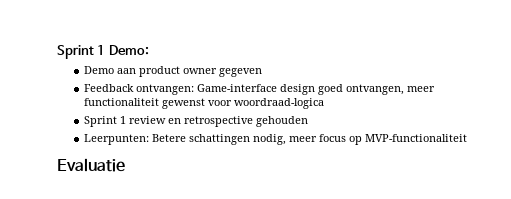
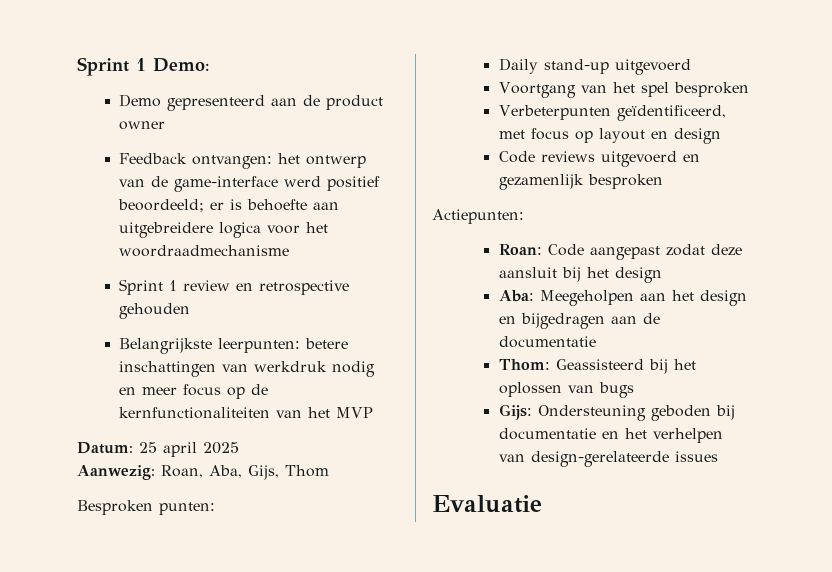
- Demo aan product owner gegeven
+ Demo gepresenteerd aan de product owner
- Feedback ontvangen: Game-interface design goed ontvangen, meer functionaliteit gewenst voor woordraad-logica
+ Feedback ontvangen: het ontwerp van de game-interface werd positief beoordeeld; er is behoefte aan uitgebreidere logica voor het woordraadmechanisme
- Leerpunten: Betere schattingen nodig, meer focus op MVP-functionaliteit
+ Belangrijkste leerpunten: betere inschattingen van werkdruk nodig en meer focus op de kernfunctionaliteiten van het MVP
+ Datum: 25 april 2025
+ Aanwezig: Roan, Aba, Gijs, Thom
+ Besproken punten:
+ Daily stand-up uitgevoerd
+ Voortgang van het spel besproken
+ Verbeterpunten geïdentificeerd, met focus op layout en design
+ Code reviews uitgevoerd en gezamenlijk besproken
+ Actiepunten:
+ Roan: Code aangepast zodat deze aansluit bij het design
+ Aba: Meegeholpen aan het design en bijgedragen aan de documentatie
+ Thom: Geassisteerd bij het oplossen van bugs
+ Gijs: Ondersteuning geboden bij documentatie en het verhelpen van design-gerelateerde issues

